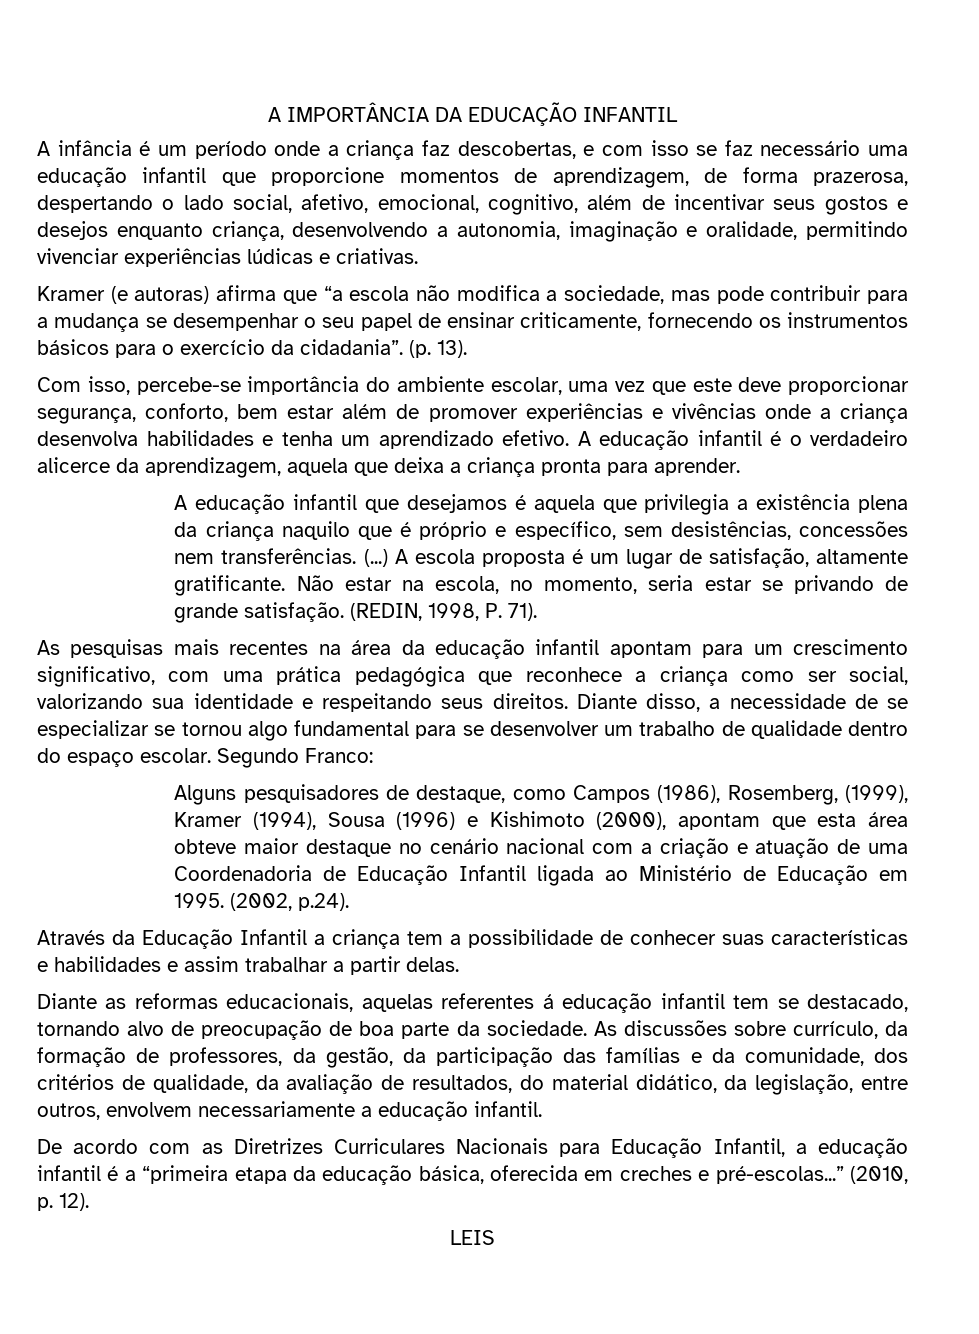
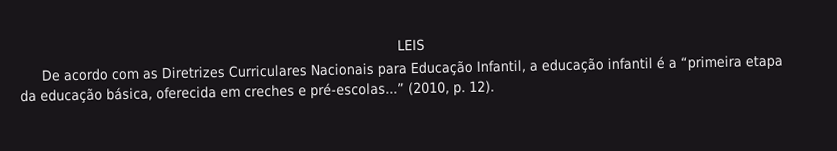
- A IMPORTÂNCIA DA EDUCAÇÃO INFANTIL
- A infância é um período onde a criança faz descobertas, e com isso se faz necessário uma educação infantil que proporcione momentos de aprendizagem, de forma prazerosa, despertando o lado social, afetivo, emocional, cognitivo, além de incentivar seus gostos e desejos enquanto criança, desenvolvendo a autonomia, imaginação e oralidade, permitindo vivenciar experiências lúdicas e criativas.
- Kramer (e autoras) afirma que “a escola não modifica a sociedade, mas pode contribuir para a mudança se desempenhar o seu papel de ensinar criticamente, fornecendo os instrumentos básicos para o exercício da cidadania”. (p. 13).
- Com isso, percebe-se importância do ambiente escolar, uma vez que este deve proporcionar segurança, conforto, bem estar além de promover experiências e vivências onde a criança desenvolva habilidades e tenha um aprendizado efetivo. A educação infantil é o verdadeiro alicerce da aprendizagem, aquela que deixa a criança pronta para aprender.
- A educação infantil que desejamos é aquela que privilegia a existência plena da criança naquilo que é próprio e específico, sem desistências, concessões nem transferências. (...) A escola proposta é um lugar de satisfação, altamente gratificante. Não estar na escola, no momento, seria estar se privando de grande satisfação. (REDIN, 1998, P. 71).
- As pesquisas mais recentes na área da educação infantil apontam para um crescimento significativo, com uma prática pedagógica que reconhece a criança como ser social, valorizando sua identidade e respeitando seus direitos. Diante disso, a necessidade de se especializar se tornou algo fundamental para se desenvolver um trabalho de qualidade dentro do espaço escolar. Segundo Franco:
- Alguns pesquisadores de destaque, como Campos (1986), Rosemberg, (1999), Kramer (1994), Sousa (1996) e Kishimoto (2000), apontam que esta área obteve maior destaque no cenário nacional com a criação e atuação de uma Coordenadoria de Educação Infantil ligada ao Ministério de Educação em 1995. (2002, p.24).
- Através da Educação Infantil a criança tem a possibilidade de conhecer suas características e habilidades e assim trabalhar a partir delas.
- Diante as reformas educacionais, aquelas referentes á educação infantil tem se destacado, tornando alvo de preocupação de boa parte da sociedade. As discussões sobre currículo, da formação de professores, da gestão, da participação das famílias e da comunidade, dos critérios de qualidade, da avaliação de resultados, do material didático, da legislação, entre outros, envolvem necessariamente a educação infantil.
+ LEIS
- LEIS

